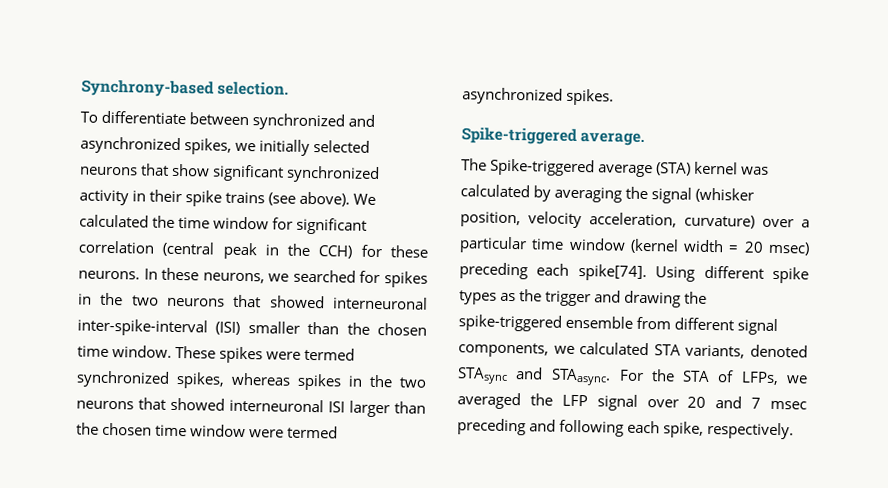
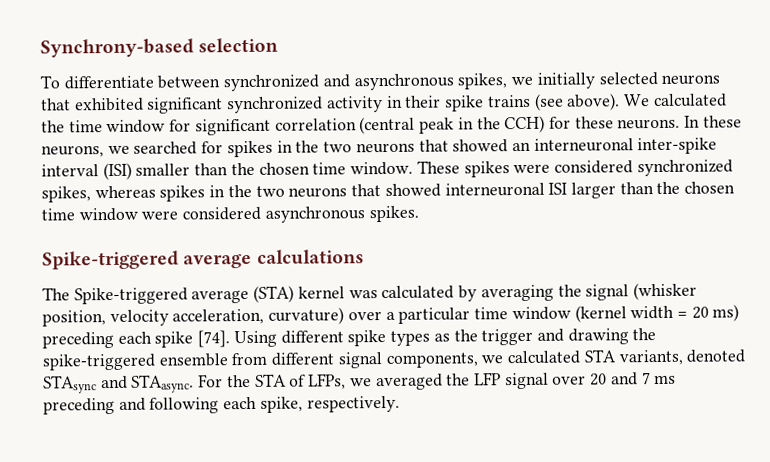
- Synchrony-based selection.
+ Synchrony-based selection
- To differentiate between synchronized and asynchronized spikes, we initially selected neurons that show significant synchronized activity in their spike trains (see above).
+ To differentiate between synchronized and asynchronous spikes, we initially selected neurons that exhibited significant synchronized activity in their spike trains (see above).
- In these neurons, we searched for spikes in the two neurons that showed interneuronal inter-spike-interval (ISI) smaller than the chosen time window.
+ In these neurons, we searched for spikes in the two neurons that showed an interneuronal inter-spike interval (ISI) smaller than the chosen time window.
- These spikes were termed synchronized spikes, whereas spikes in the two neurons that showed interneuronal ISI larger than the chosen time window were termed asynchronized spikes.
+ These spikes were considered synchronized spikes, whereas spikes in the two neurons that showed interneuronal ISI larger than the chosen time window were considered asynchronous spikes.
- Spike-triggered average.
+ Spike-triggered average calculations
- The Spike-triggered average (STA) kernel was calculated by averaging the signal (whisker position, velocity acceleration, curvature) over a particular time window (kernel width = 20 msec) preceding each spike[74].
+ The Spike-triggered average (STA) kernel was calculated by averaging the signal (whisker position, velocity acceleration, curvature) over a particular time window (kernel width = 20 ms) preceding each spike [74].
- For the STA of LFPs, we averaged the LFP signal over 20 and 7 msec preceding and following each spike, respectively.
+ For the STA of LFPs, we averaged the LFP signal over 20 and 7 ms preceding and following each spike, respectively.

